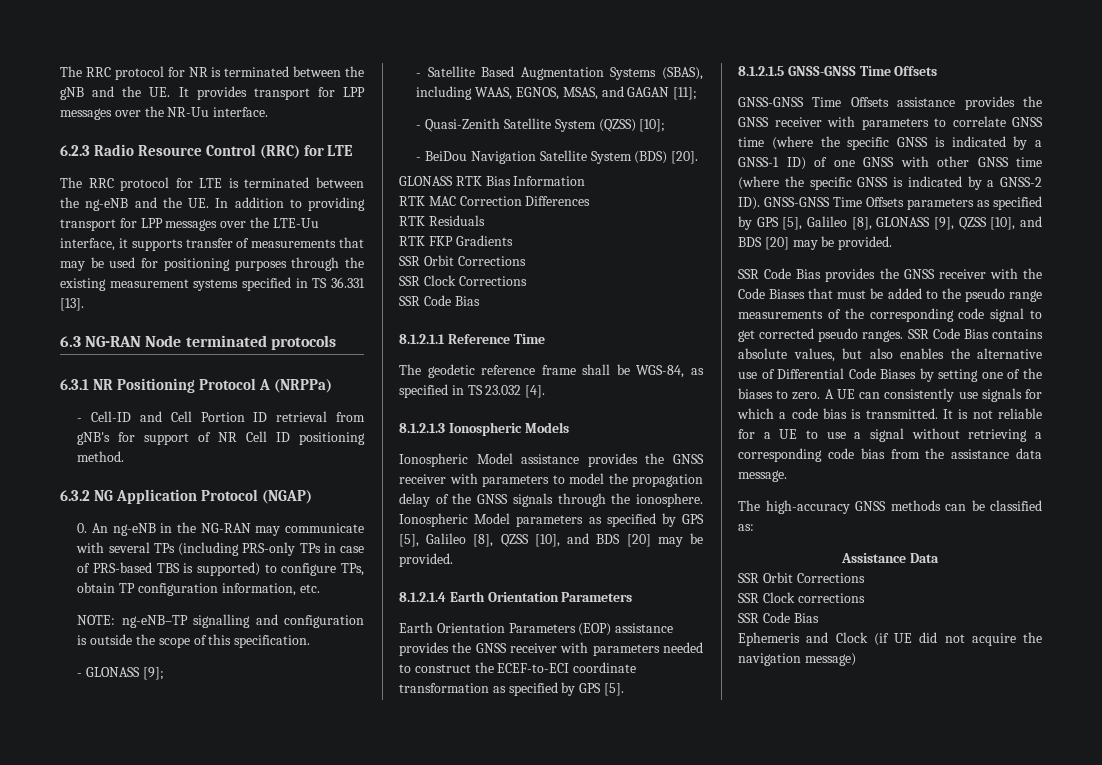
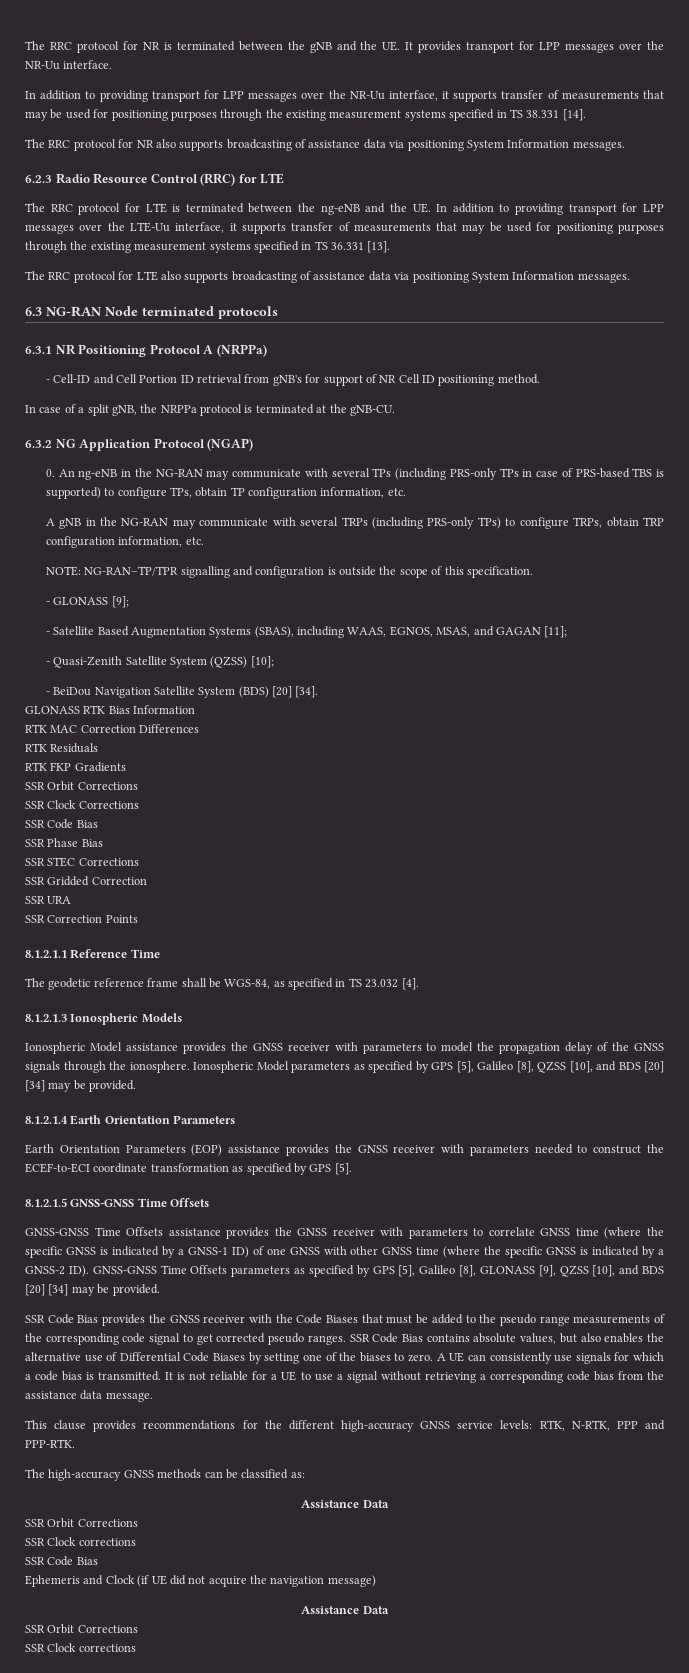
+ In addition to providing transport for LPP messages over the NR-Uu interface, it supports transfer of measurements that may be used for positioning purposes through the existing measurement systems specified in TS 38.331 [14].
+ The RRC protocol for NR also supports broadcasting of assistance data via positioning System Information messages.
+ The RRC protocol for LTE also supports broadcasting of assistance data via positioning System Information messages.
+ In case of a split gNB, the NRPPa protocol is terminated at the gNB-CU.
+ A gNB in the NG-RAN may communicate with several TRPs (including PRS-only TPs) to configure TRPs, obtain TRP configuration information, etc.
- NOTE: ng-eNB–TP signalling and configuration is outside the scope of this specification.
+ NOTE: NG-RAN–TP/TPR signalling and configuration is outside the scope of this specification.
- - BeiDou Navigation Satellite System (BDS) [20].
+ - BeiDou Navigation Satellite System (BDS) [20] [34].
+ SSR Phase Bias
+ SSR STEC Corrections
+ SSR Gridded Correction
+ SSR URA
+ SSR Correction Points
- Ionospheric Model parameters as specified by GPS [5], Galileo [8], QZSS [10], and BDS [20] may be provided.
+ Ionospheric Model parameters as specified by GPS [5], Galileo [8], QZSS [10], and BDS [20] [34] may be provided.
- GNSS-GNSS Time Offsets assistance provides the GNSS receiver with parameters to correlate GNSS time (where the specific GNSS is indicated by a GNSS-1 ID) of one GNSS with other GNSS time (where the specific GNSS is indicated by a GNSS-2 ID). GNSS-GNSS Time Offsets parameters as specified by GPS [5], Galileo [8], GLONASS [9], QZSS [10], and BDS [20] may be provided.
+ GNSS-GNSS Time Offsets assistance provides the GNSS receiver with parameters to correlate GNSS time (where the specific GNSS is indicated by a GNSS-1 ID) of one GNSS with other GNSS time (where the specific GNSS is indicated by a GNSS-2 ID). GNSS-GNSS Time Offsets parameters as specified by GPS [5], Galileo [8], GLONASS [9], QZSS [10], and BDS [20] [34] may be provided.
+ This clause provides recommendations for the different high-accuracy GNSS service levels: RTK, N-RTK, PPP and PPP-RTK.
  Ephemeris and Clock (if UE did not acquire the navigation message)
+ Assistance Data
+ SSR Orbit Corrections
+ SSR Clock corrections

